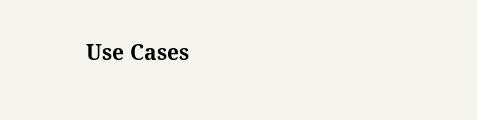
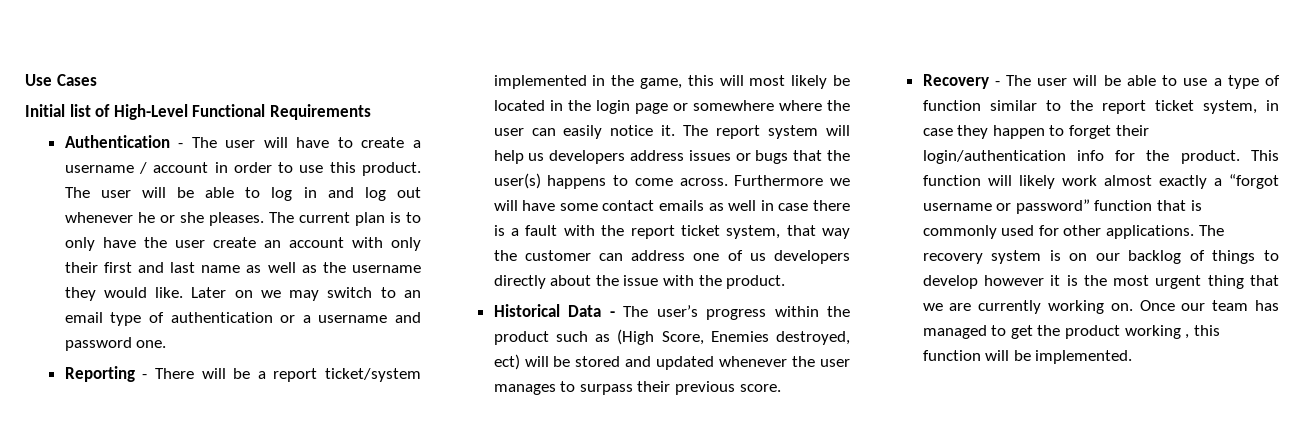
+ Initial list of High-Level Functional Requirements
+ Authentication - The user will have to create a username / account in order to use this product. The user will be able to log in and log out whenever he or she pleases. The current plan is to only have the user create an account with only their first and last name as well as the username they would like. Later on we may switch to an email type of authentication or a username and password one.
+ Reporting - There will be a report ticket/system implemented in the game, this will most likely be located in the login page or somewhere where the user can easily notice it. The report system will help us developers address issues or bugs that the user(s) happens to come across. Furthermore we will have some contact emails as well in case there is a fault with the report ticket system, that way the customer can address one of us developers directly about the issue with the product.
+ Historical Data - The user’s progress within the product such as (High Score, Enemies destroyed, ect) will be stored and updated whenever the user manages to surpass their previous score.
+ Recovery - The user will be able to use a type of function similar to the report ticket system, in case they happen to forget their login/authentication info for the product. This function will likely work almost exactly a “forgot username or password” function that is commonly used for other applications. The recovery system is on our backlog of things to develop however it is the most urgent thing that we are currently working on. Once our team has managed to get the product working , this function will be implemented.

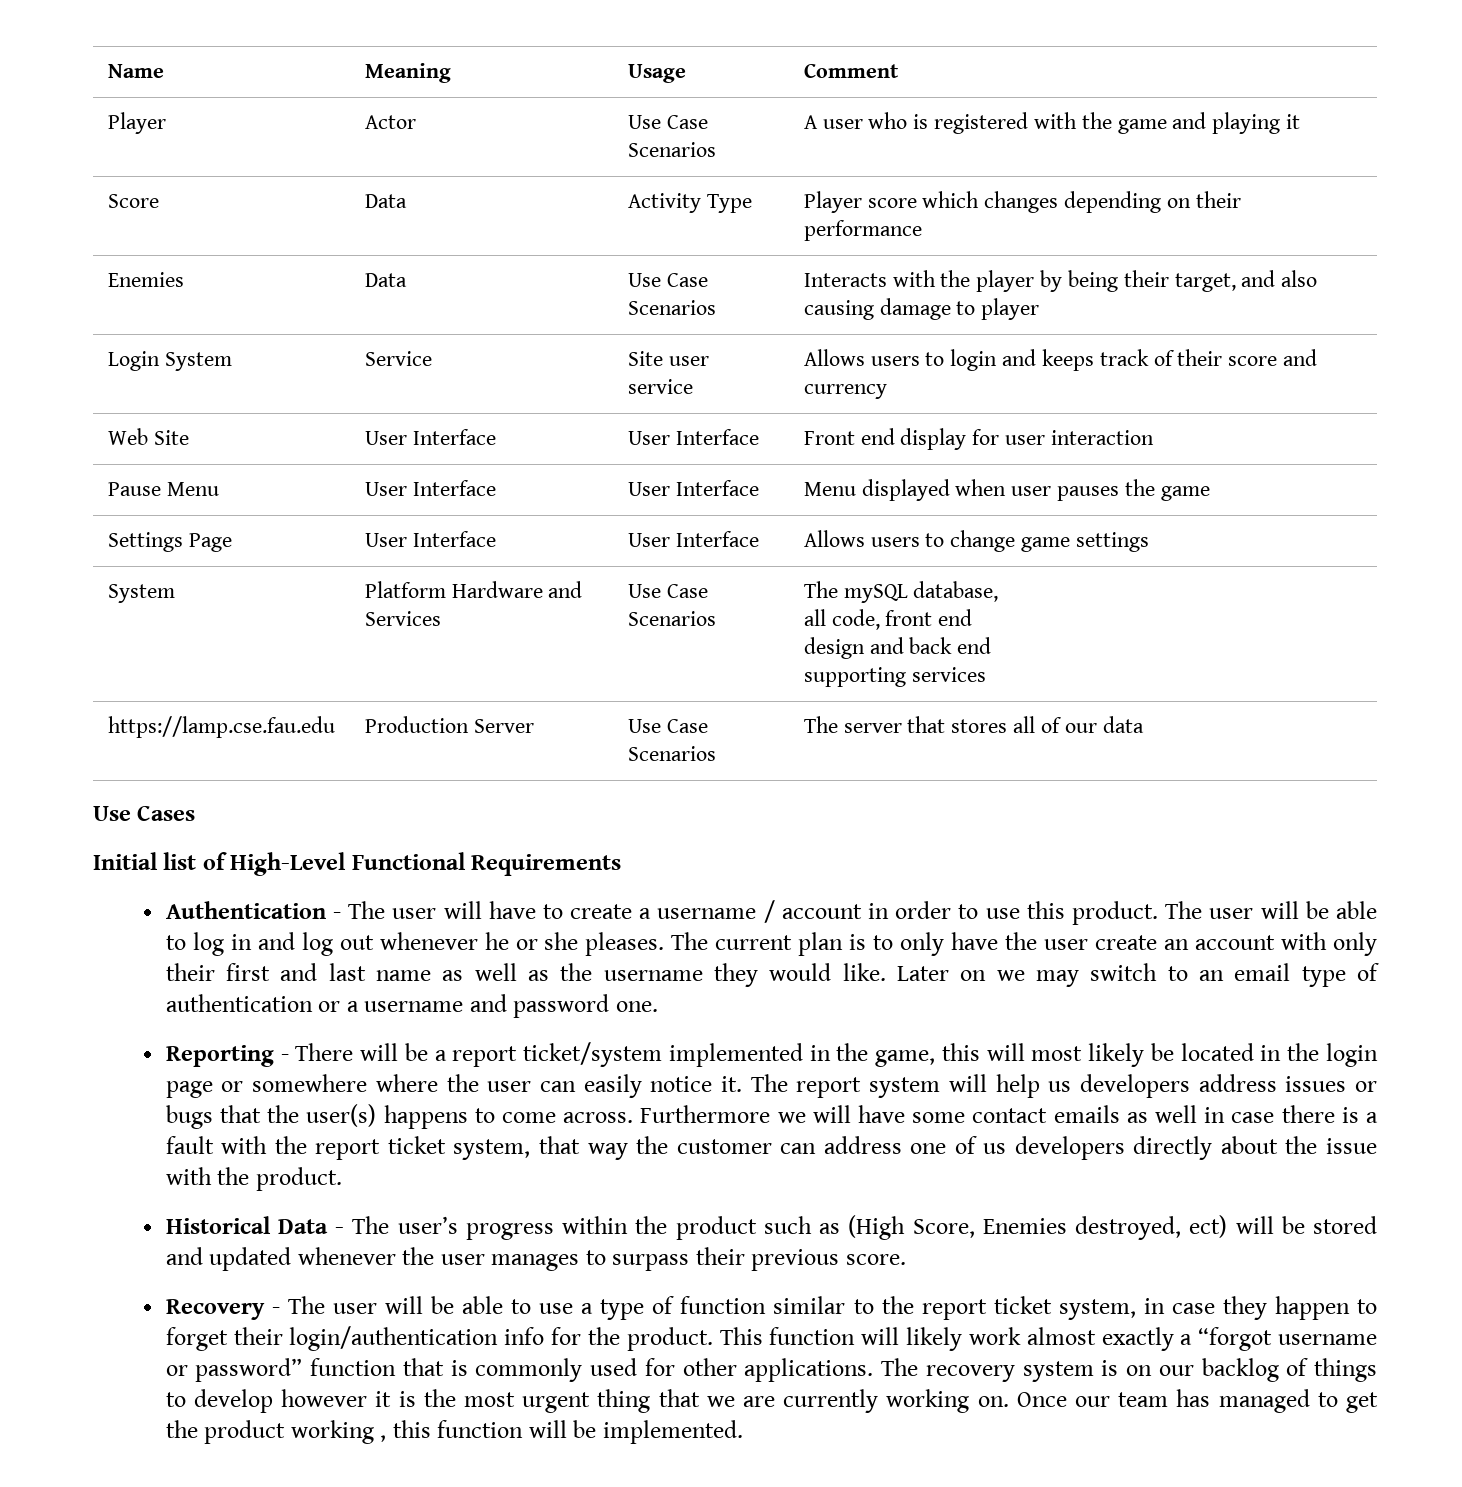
+ Name | Meaning | Usage | Comment
+ Player | Actor | Use Case Scenarios | A user who is registered with the game and playing it
+ Score | Data | Activity Type | Player score which changes depending on their performance
+ Enemies | Data | Use Case Scenarios | Interacts with the player by being their target, and also causing damage to player
+ Login System | Service | Site user service | Allows users to login and keeps track of their score and currency
+ Web Site | User Interface | User Interface | Front end display for user interaction
+ Pause Menu | User Interface | User Interface | Menu displayed when user pauses the game
+ Settings Page | User Interface | User Interface | Allows users to change game settings
+ System | Platform Hardware and Services | Use Case Scenarios | The mySQL database,
+ all code, front end
+ design and back end
+ supporting services
+ https://lamp.cse.fau.edu | Production Server | Use Case Scenarios | The server that stores all of our data

